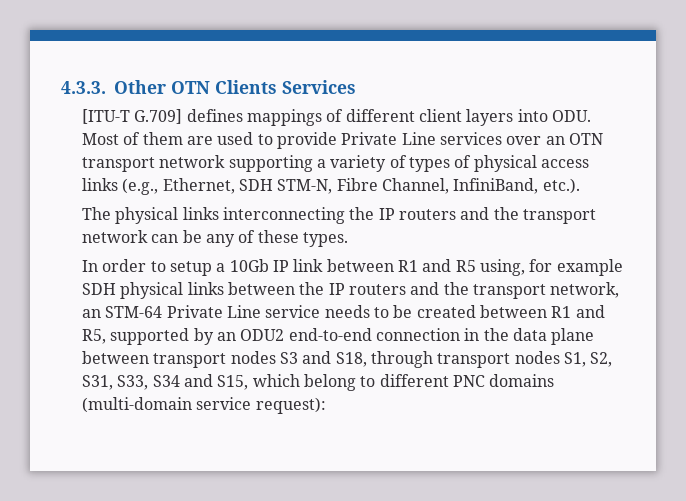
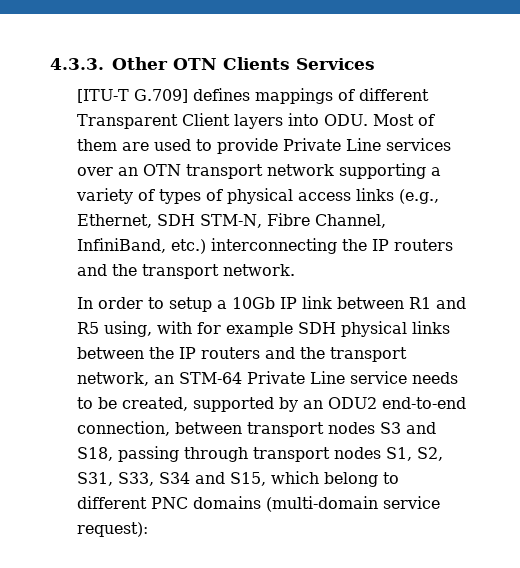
- [ITU-T G.709] defines mappings of different client layers into ODU. Most of them are used to provide Private Line services over an OTN transport network supporting a variety of types of physical access links (e.g., Ethernet, SDH STM-N, Fibre Channel, InfiniBand, etc.).
- The physical links interconnecting the IP routers and the transport network can be any of these types.
+ [ITU-T G.709] defines mappings of different Transparent Client layers into ODU. Most of them are used to provide Private Line services over an OTN transport network supporting a variety of types of physical access links (e.g., Ethernet, SDH STM-N, Fibre Channel, InfiniBand, etc.) interconnecting the IP routers and the transport network.
- In order to setup a 10Gb IP link between R1 and R5 using, for example SDH physical links between the IP routers and the transport network, an STM-64 Private Line service needs to be created between R1 and R5, supported by an ODU2 end-to-end connection in the data plane between transport nodes S3 and S18, through transport nodes S1, S2, S31, S33, S34 and S15, which belong to different PNC domains (multi-domain service request):
+ In order to setup a 10Gb IP link between R1 and R5 using, with for example SDH physical links between the IP routers and the transport network, an STM-64 Private Line service needs to be created, supported by an ODU2 end-to-end connection, between transport nodes S3 and S18, passing through transport nodes S1, S2, S31, S33, S34 and S15, which belong to different PNC domains (multi-domain service request):

